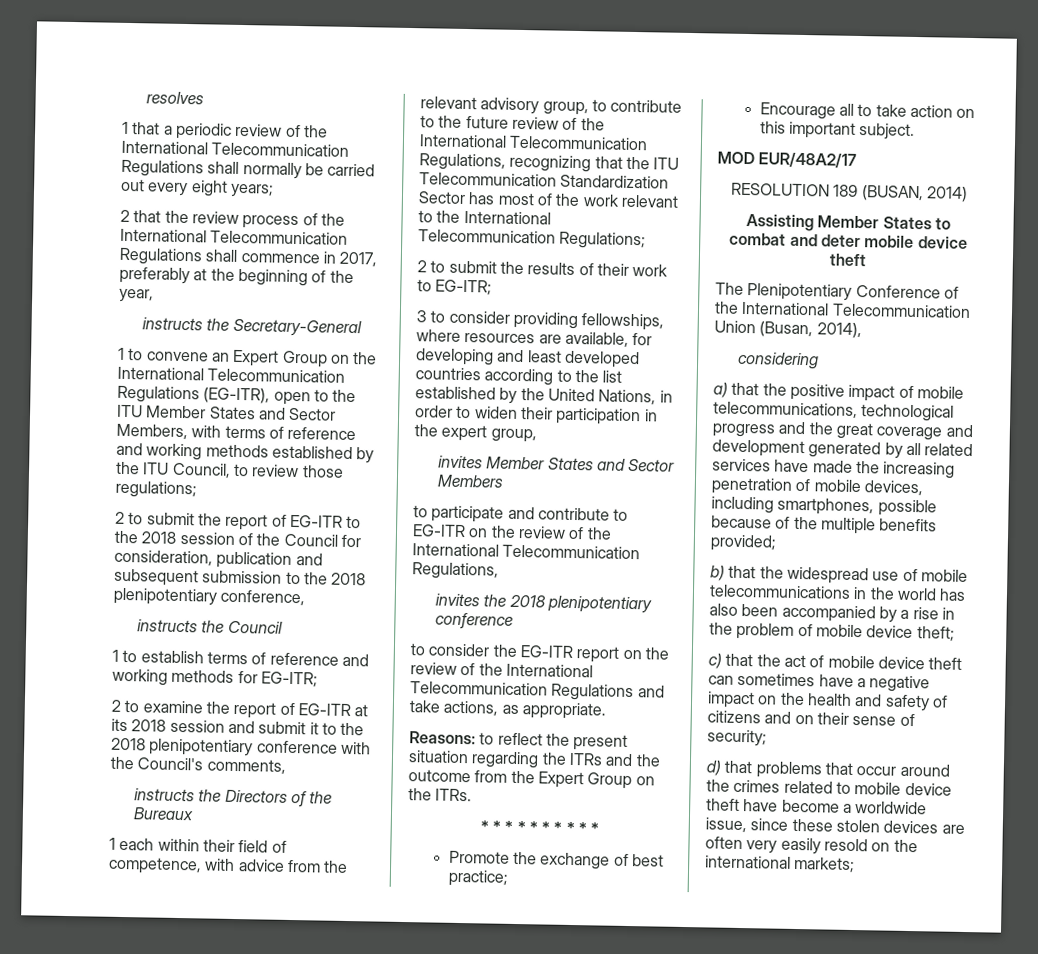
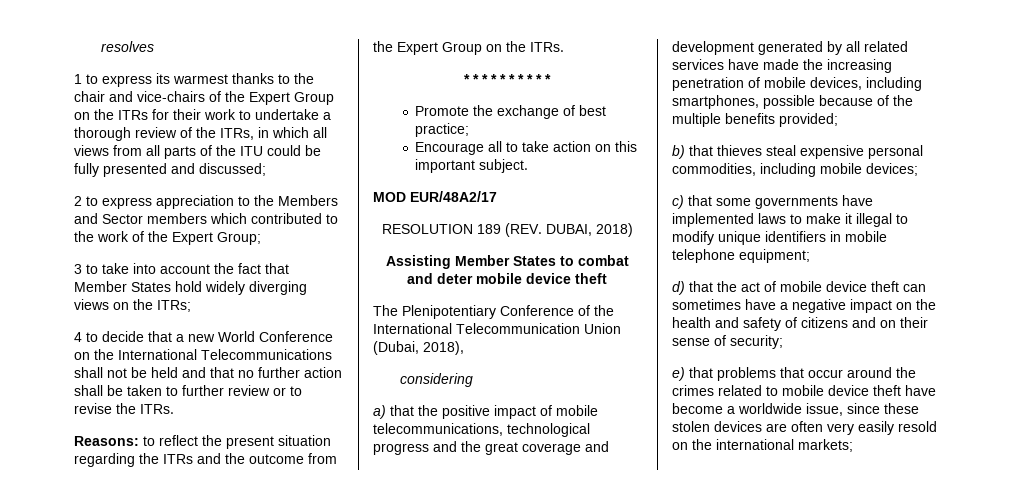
- 1 that a periodic review of the International Telecommunication Regulations shall normally be carried out every eight years;
- 2 that the review process of the International Telecommunication Regulations shall commence in 2017, preferably at the beginning of the year,
- instructs the Secretary-General
- 1 to convene an Expert Group on the International Telecommunication Regulations (EG-ITR), open to the ITU Member States and Sector Members, with terms of reference and working methods established by the ITU Council, to review those regulations;
- 2 to submit the report of EG-ITR to the 2018 session of the Council for consideration, publication and subsequent submission to the 2018 plenipotentiary conference,
- instructs the Council
- 1 to establish terms of reference and working methods for EG-ITR;
- 2 to examine the report of EG-ITR at its 2018 session and submit it to the 2018 plenipotentiary conference with the Council's comments,
- instructs the Directors of the Bureaux
- 1 each within their field of competence, with advice from the relevant advisory group, to contribute to the future review of the International Telecommunication Regulations, recognizing that the ITU Telecommunication Standardization Sector has most of the work relevant to the International Telecommunication Regulations;
- 2 to submit the results of their work to EG-ITR;
- 3 to consider providing fellowships, where resources are available, for developing and least developed countries according to the list established by the United Nations, in order to widen their participation in the expert group,
- invites Member States and Sector Members
- to participate and contribute to EG-ITR on the review of the International Telecommunication Regulations,
- invites the 2018 plenipotentiary conference
- to consider the EG-ITR report on the review of the International Telecommunication Regulations and take actions, as appropriate.
+ 1 to express its warmest thanks to the chair and vice-chairs of the Expert Group on the ITRs for their work to undertake a thorough review of the ITRs, in which all views from all parts of the ITU could be fully presented and discussed;
+ 2 to express appreciation to the Members and Sector members which contributed to the work of the Expert Group;
+ 3 to take into account the fact that Member States hold widely diverging views on the ITRs;
+ 4 to decide that a new World Conference on the International Telecommunications shall not be held and that no further action shall be taken to further review or to revise the ITRs.
- RESOLUTION 189 (BUSAN, 2014)
+ RESOLUTION 189 (REV. DUBAI, 2018)
- The Plenipotentiary Conference of the International Telecommunication Union (Busan, 2014),
+ The Plenipotentiary Conference of the International Telecommunication Union (Dubai, 2018),
- b) that the widespread use of mobile telecommunications in the world has also been accompanied by a rise in the problem of mobile device theft;
- c) that the act of mobile device theft can sometimes have a negative impact on the health and safety of citizens and on their sense of security;
+ b) that thieves steal expensive personal commodities, including mobile devices;
+ c) that some governments have implemented laws to make it illegal to modify unique identifiers in mobile telephone equipment;
+ d) that the act of mobile device theft can sometimes have a negative impact on the health and safety of citizens and on their sense of security;
- d) that problems that occur around the crimes related to mobile device theft have become a worldwide issue, since these stolen devices are often very easily resold on the international markets;
+ e) that problems that occur around the crimes related to mobile device theft have become a worldwide issue, since these stolen devices are often very easily resold on the international markets;

